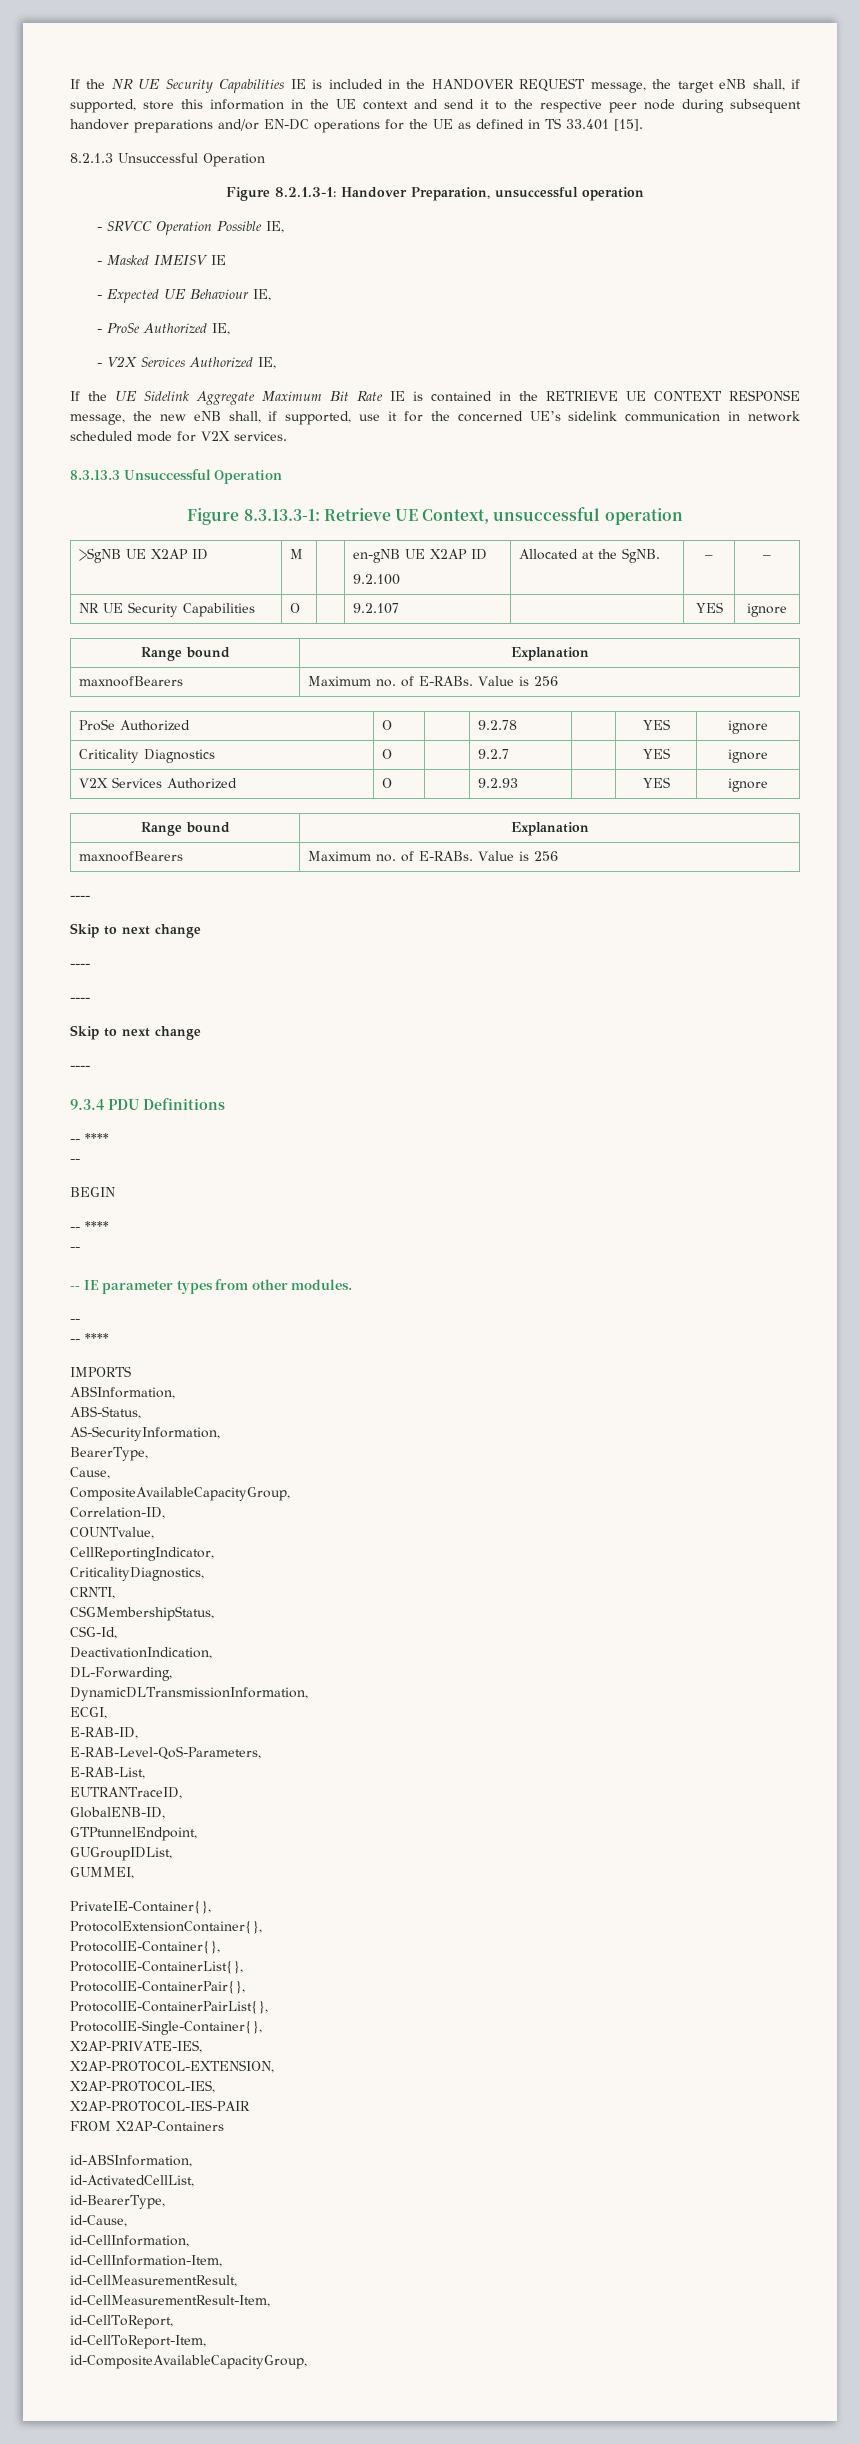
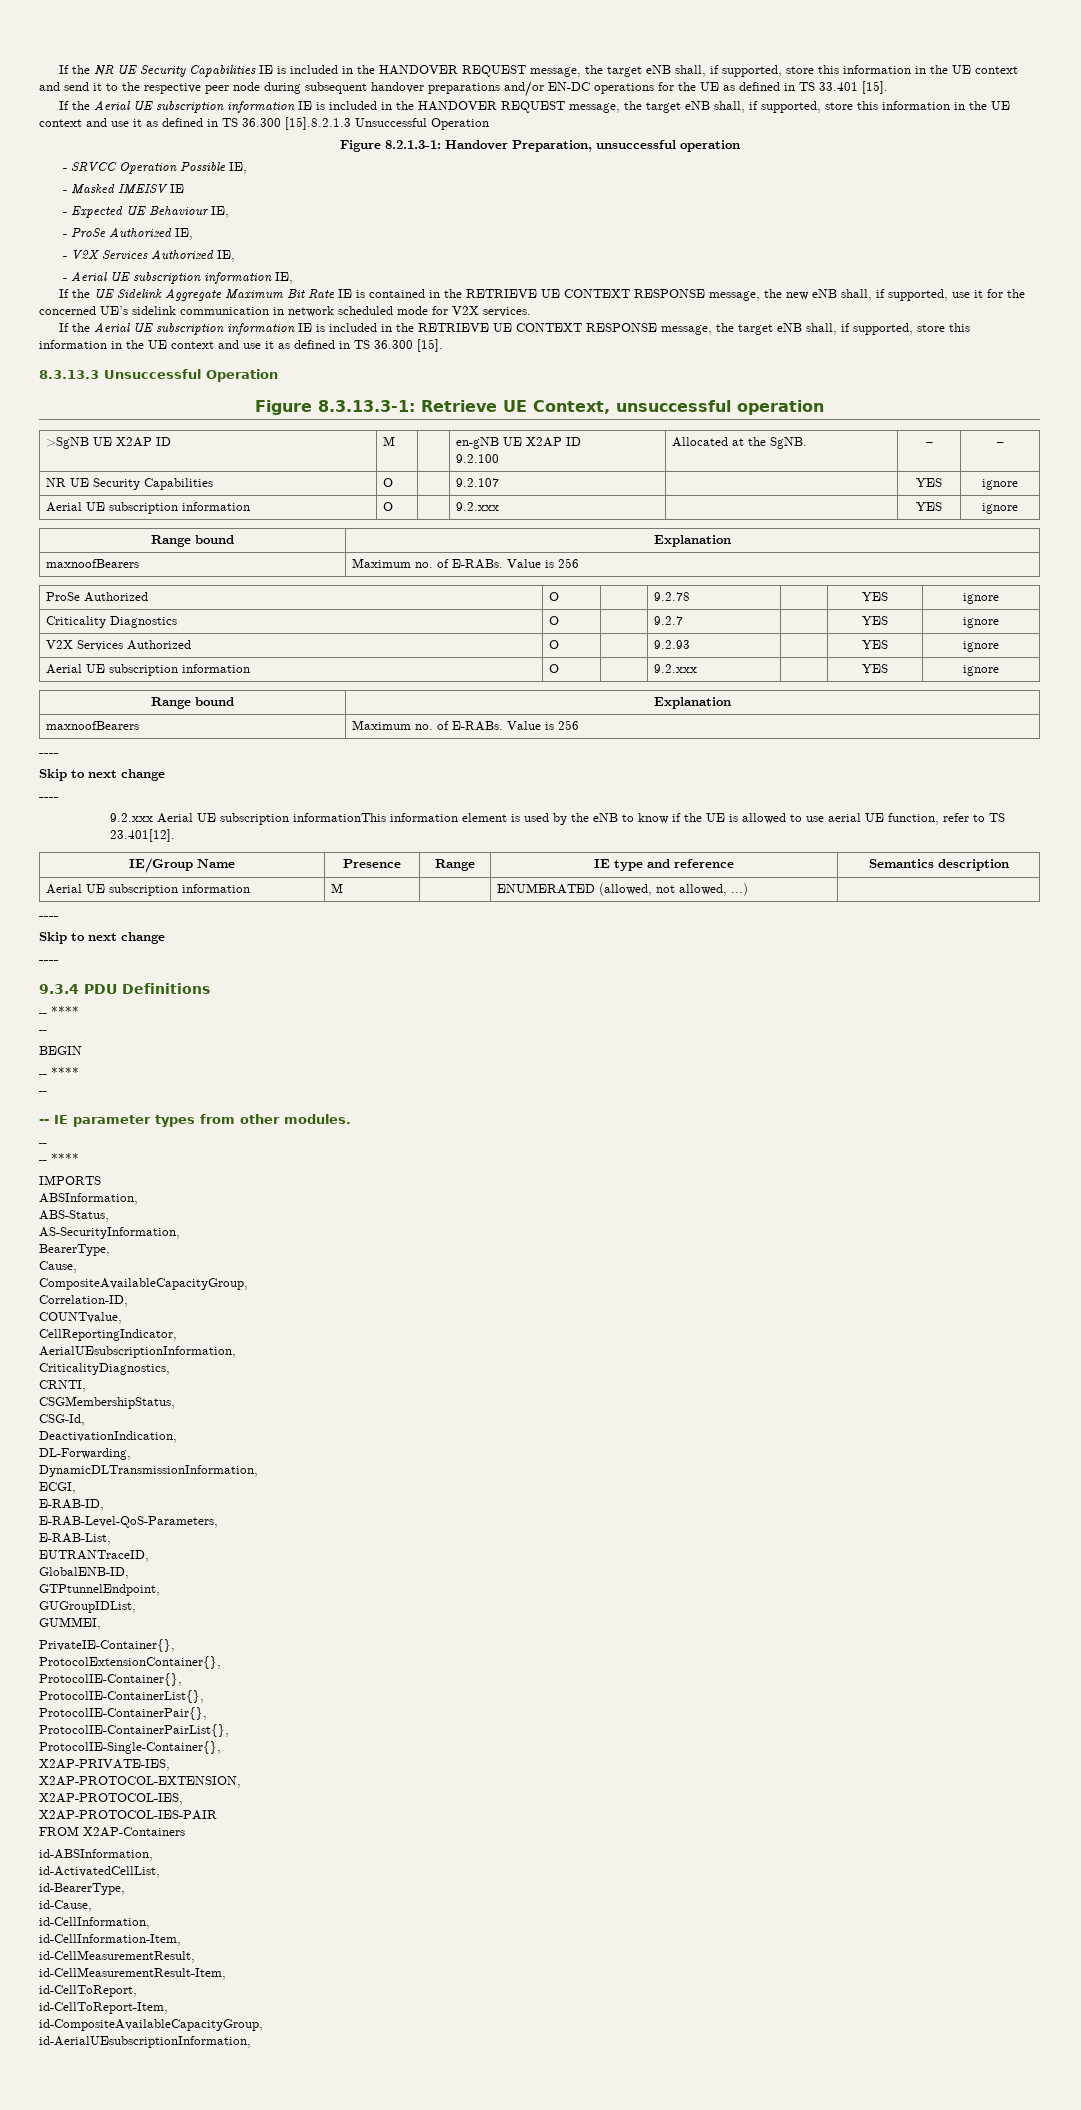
- 8.2.1.3 Unsuccessful Operation
+ If the Aerial UE subscription information IE is included in the HANDOVER REQUEST message, the target eNB shall, if supported, store this information in the UE context and use it as defined in TS 36.300 [15].8.2.1.3 Unsuccessful Operation
+ - Aerial UE subscription information IE,
+ If the Aerial UE subscription information IE is included in the RETRIEVE UE CONTEXT RESPONSE message, the target eNB shall, if supported, store this information in the UE context and use it as defined in TS 36.300 [15].
  NR UE Security Capabilities | O | | 9.2.107 | | YES | ignore
+ Aerial UE subscription information | O | | 9.2.xxx | | YES | ignore
  V2X Services Authorized | O | | 9.2.93 | | YES | ignore
+ Aerial UE subscription information | O | | 9.2.xxx | | YES | ignore
+ 9.2.xxx Aerial UE subscription informationThis information element is used by the eNB to know if the UE is allowed to use aerial UE function, refer to TS 23.401[12].
+ IE/Group Name | Presence | Range | IE type and reference | Semantics description
+ Aerial UE subscription information | M | | ENUMERATED (allowed, not allowed, ...) |
+ AerialUEsubscriptionInformation,
+ id-AerialUEsubscriptionInformation,

